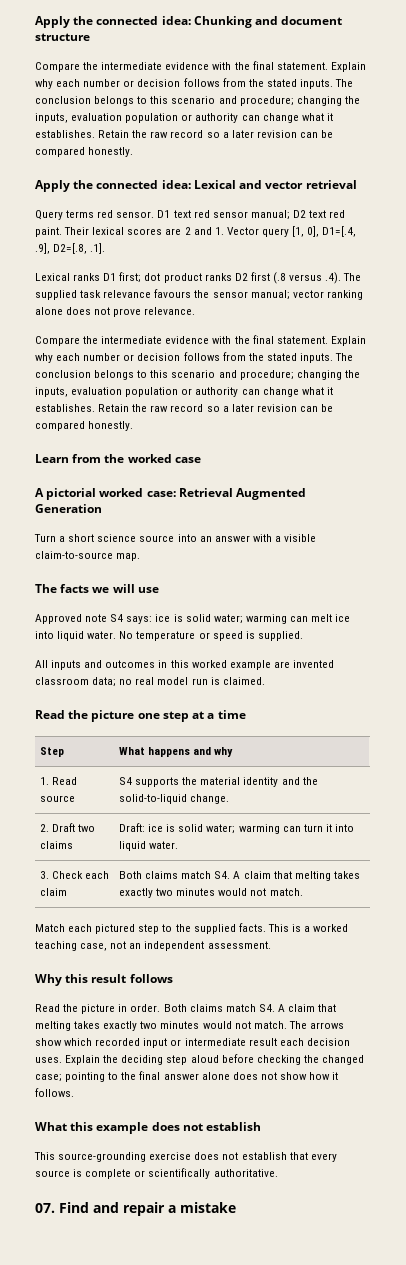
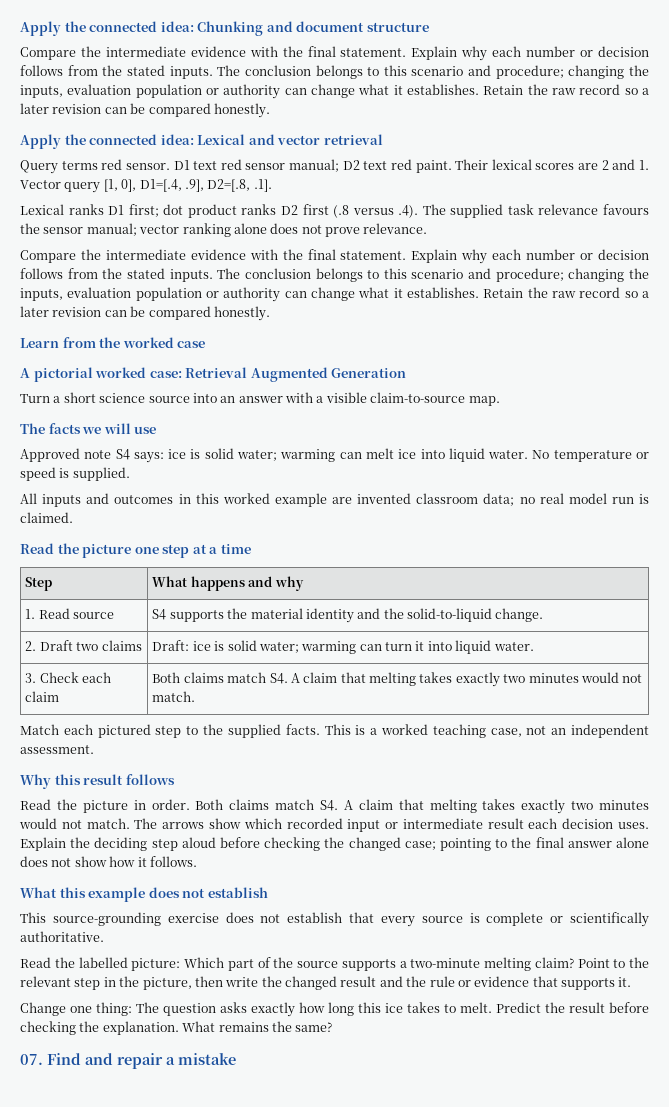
+ Read the labelled picture: Which part of the source supports a two-minute melting claim? Point to the relevant step in the picture, then write the changed result and the rule or evidence that supports it.
+ Change one thing: The question asks exactly how long this ice takes to melt. Predict the result before checking the explanation. What remains the same?

